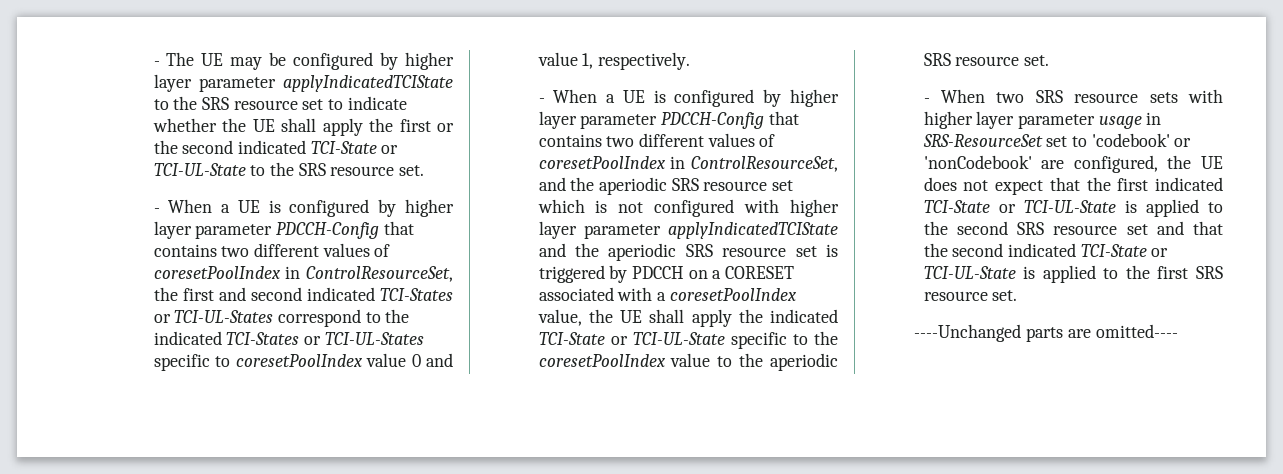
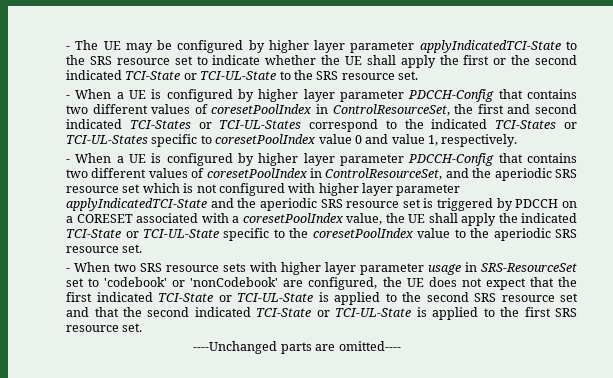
- - The UE may be configured by higher layer parameter applyIndicatedTCIState to the SRS resource set to indicate whether the UE shall apply the first or the second indicated TCI-State or TCI-UL-State to the SRS resource set.
+ - The UE may be configured by higher layer parameter applyIndicatedTCI-State to the SRS resource set to indicate whether the UE shall apply the first or the second indicated TCI-State or TCI-UL-State to the SRS resource set.
- - When a UE is configured by higher layer parameter PDCCH-Config that contains two different values of coresetPoolIndex in ControlResourceSet, and the aperiodic SRS resource set which is not configured with higher layer parameter applyIndicatedTCIState and the aperiodic SRS resource set is triggered by PDCCH on a CORESET associated with a coresetPoolIndex value, the UE shall apply the indicated TCI-State or TCI-UL-State specific to the coresetPoolIndex value to the aperiodic SRS resource set.
+ - When a UE is configured by higher layer parameter PDCCH-Config that contains two different values of coresetPoolIndex in ControlResourceSet, and the aperiodic SRS resource set which is not configured with higher layer parameter applyIndicatedTCI-State and the aperiodic SRS resource set is triggered by PDCCH on a CORESET associated with a coresetPoolIndex value, the UE shall apply the indicated TCI-State or TCI-UL-State specific to the coresetPoolIndex value to the aperiodic SRS resource set.

